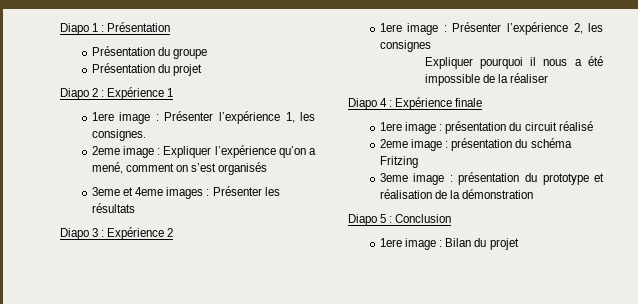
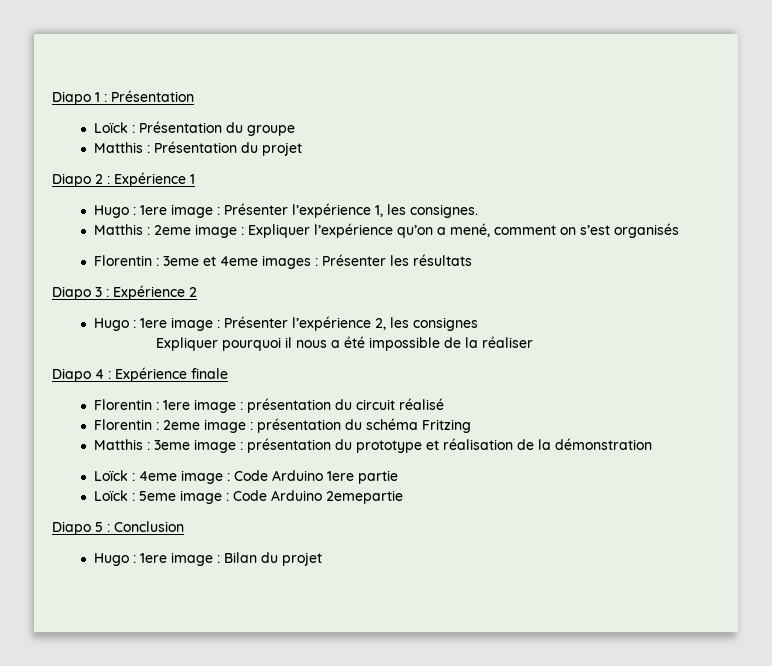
- Présentation du groupe
+ Loïck : Présentation du groupe
- Présentation du projet
+ Matthis : Présentation du projet
- 1ere image : Présenter l’expérience 1, les consignes.
+ Hugo : 1ere image : Présenter l’expérience 1, les consignes.
- 2eme image : Expliquer l’expérience qu’on a mené, comment on s’est organisés
+ Matthis : 2eme image : Expliquer l’expérience qu’on a mené, comment on s’est organisés
- 3eme et 4eme images : Présenter les résultats
+ Florentin : 3eme et 4eme images : Présenter les résultats
- 1ere image : Présenter l’expérience 2, les consignes
+ Hugo : 1ere image : Présenter l’expérience 2, les consignes
- 1ere image : présentation du circuit réalisé
+ Florentin : 1ere image : présentation du circuit réalisé
- 2eme image : présentation du schéma Fritzing
+ Florentin : 2eme image : présentation du schéma Fritzing
- 3eme image : présentation du prototype et réalisation de la démonstration
+ Matthis : 3eme image : présentation du prototype et réalisation de la démonstration
+ Loïck : 4eme image : Code Arduino 1ere partie
+ Loïck : 5eme image : Code Arduino 2emepartie
- 1ere image : Bilan du projet
+ Hugo : 1ere image : Bilan du projet

